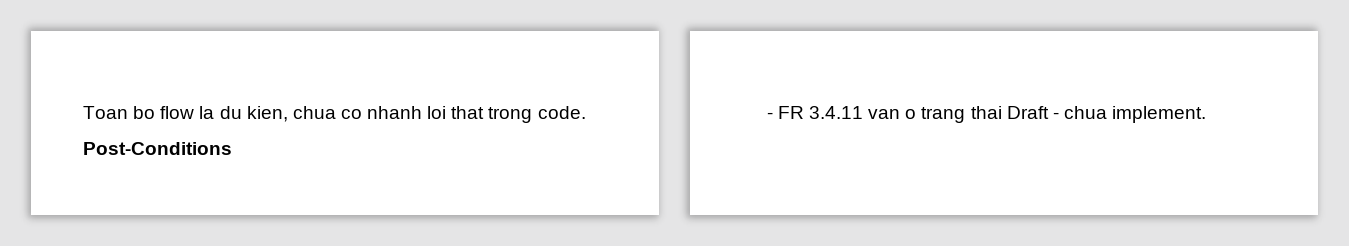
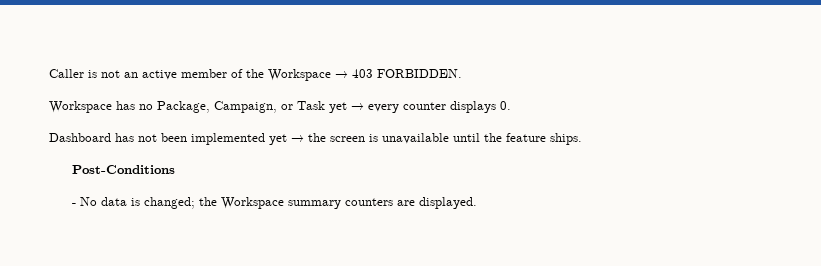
- Toan bo flow la du kien, chua co nhanh loi that trong code.
+ Caller is not an active member of the Workspace → 403 FORBIDDEN.
+ Workspace has no Package, Campaign, or Task yet → every counter displays 0.
+ Dashboard has not been implemented yet → the screen is unavailable until the feature ships.
  Post-Conditions
- - FR 3.4.11 van o trang thai Draft - chua implement.
+ - No data is changed; the Workspace summary counters are displayed.

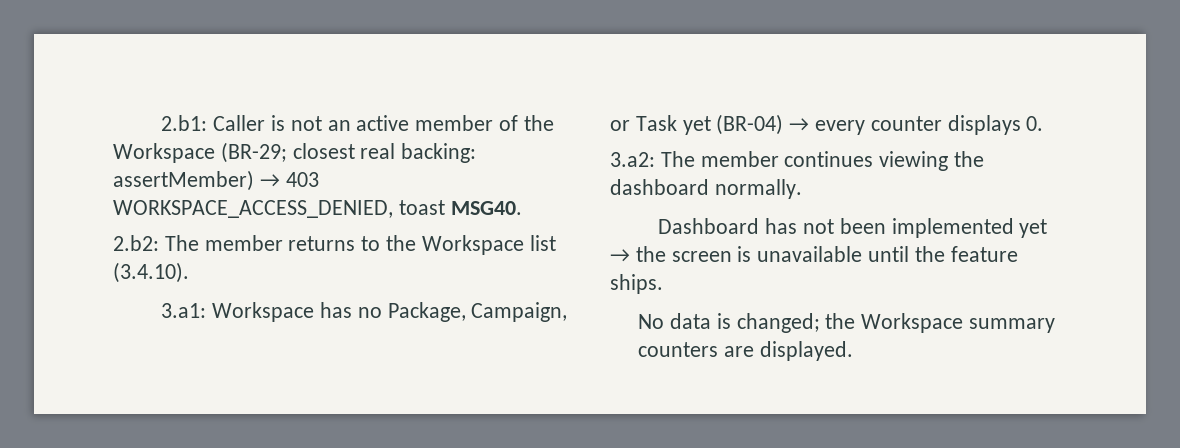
- Caller is not an active member of the Workspace → 403 FORBIDDEN.
- Workspace has no Package, Campaign, or Task yet → every counter displays 0.
+ 2.b1: Caller is not an active member of the Workspace (BR-29; closest real backing: assertMember) → 403 WORKSPACE_ACCESS_DENIED, toast MSG40.
+ 2.b2: The member returns to the Workspace list (3.4.10).
+ 3.a1: Workspace has no Package, Campaign, or Task yet (BR-04) → every counter displays 0.
+ 3.a2: The member continues viewing the dashboard normally.
- Post-Conditions
- - No data is changed; the Workspace summary counters are displayed.
+ No data is changed; the Workspace summary counters are displayed.

